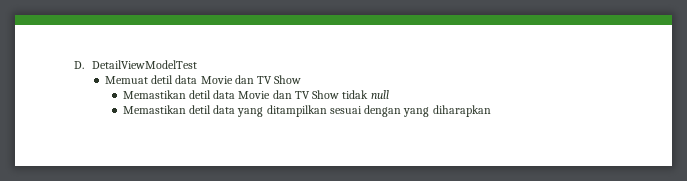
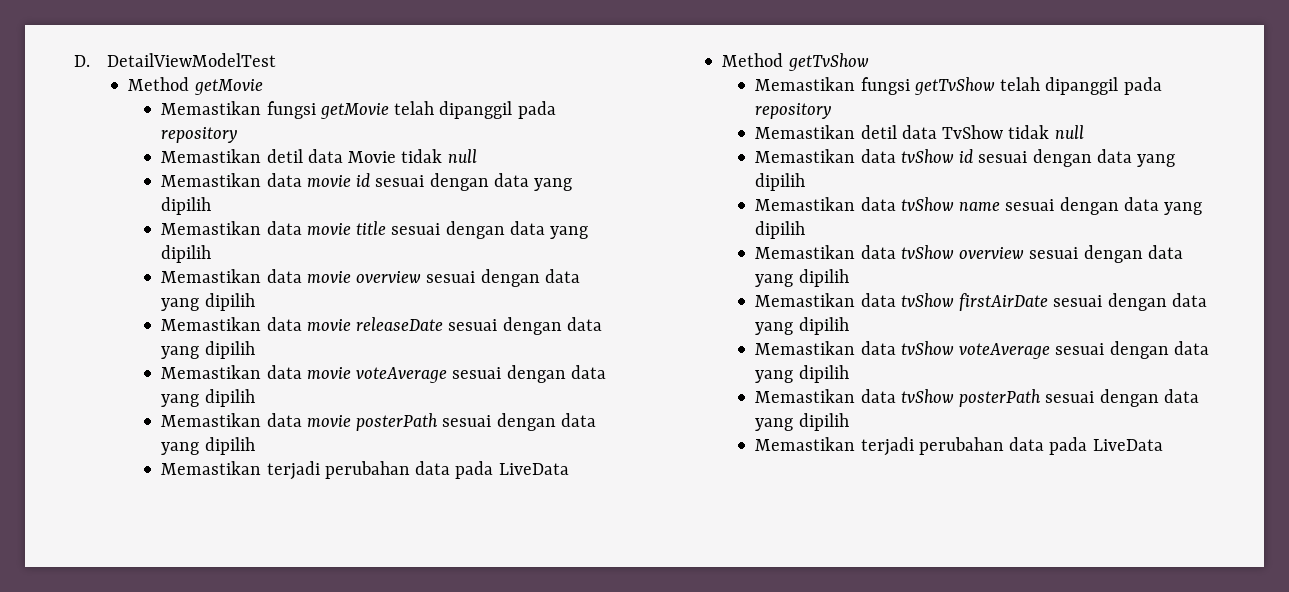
- Memuat detil data Movie dan TV Show
+ Method getMovie
+ Memastikan fungsi getMovie telah dipanggil pada repository
- Memastikan detil data Movie dan TV Show tidak null
- Memastikan detil data yang ditampilkan sesuai dengan yang diharapkan
+ Memastikan detil data Movie tidak null
+ Memastikan data movie id sesuai dengan data yang dipilih
+ Memastikan data movie title sesuai dengan data yang dipilih
+ Memastikan data movie overview sesuai dengan data yang dipilih
+ Memastikan data movie releaseDate sesuai dengan data yang dipilih
+ Memastikan data movie voteAverage sesuai dengan data yang dipilih
+ Memastikan data movie posterPath sesuai dengan data yang dipilih
+ Memastikan terjadi perubahan data pada LiveData
+ Method getTvShow
+ Memastikan fungsi getTvShow telah dipanggil pada repository
+ Memastikan detil data TvShow tidak null
+ Memastikan data tvShow id sesuai dengan data yang dipilih
+ Memastikan data tvShow name sesuai dengan data yang dipilih
+ Memastikan data tvShow overview sesuai dengan data yang dipilih
+ Memastikan data tvShow firstAirDate sesuai dengan data yang dipilih
+ Memastikan data tvShow voteAverage sesuai dengan data yang dipilih
+ Memastikan data tvShow posterPath sesuai dengan data yang dipilih
+ Memastikan terjadi perubahan data pada LiveData

